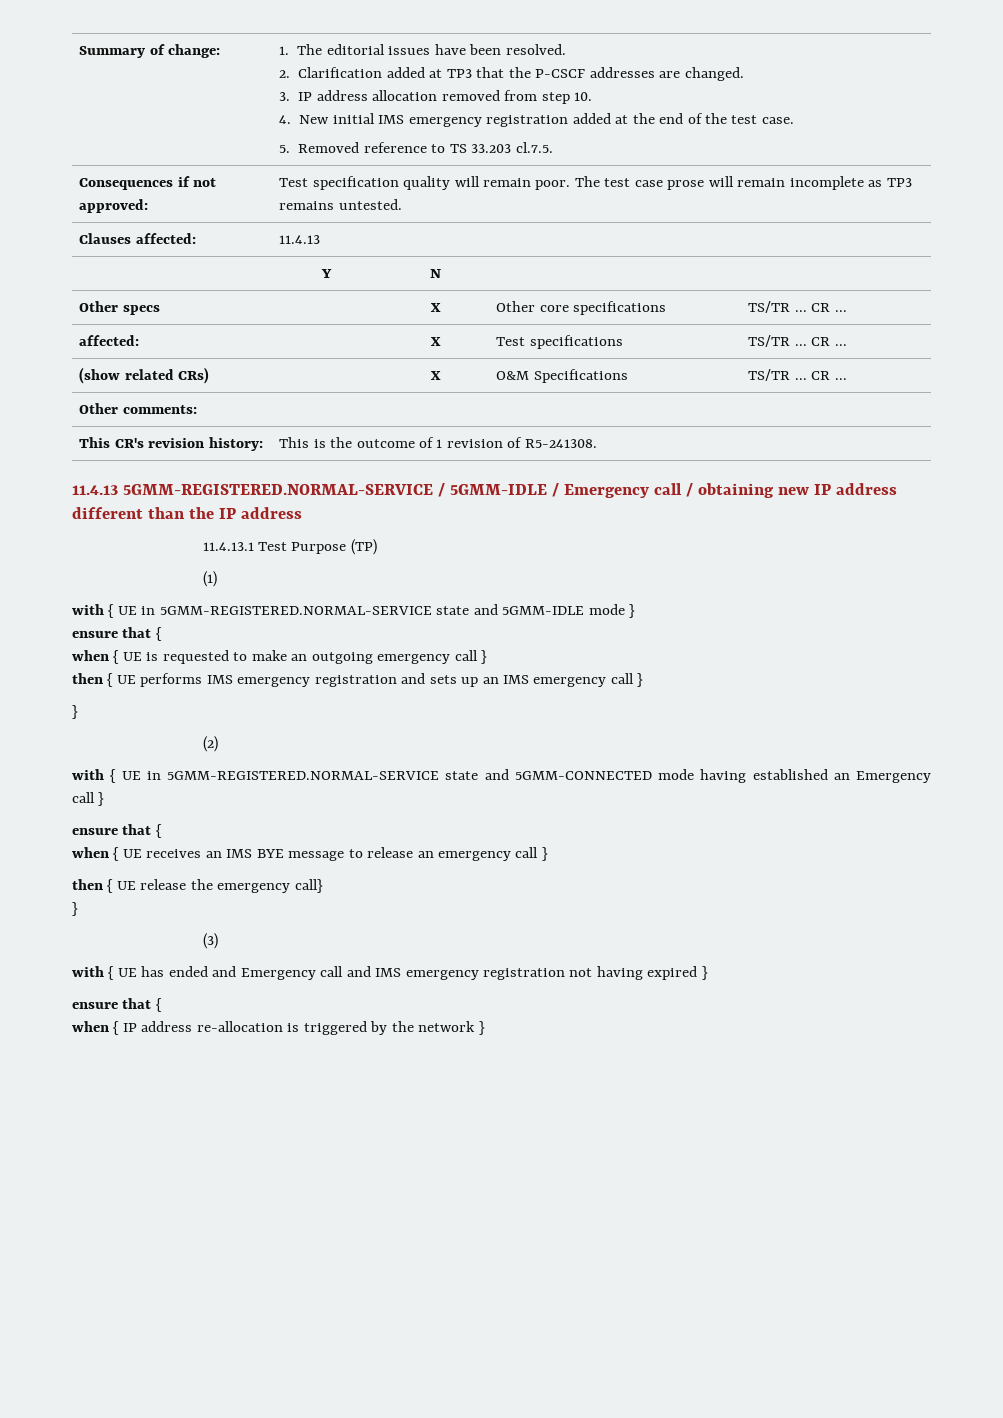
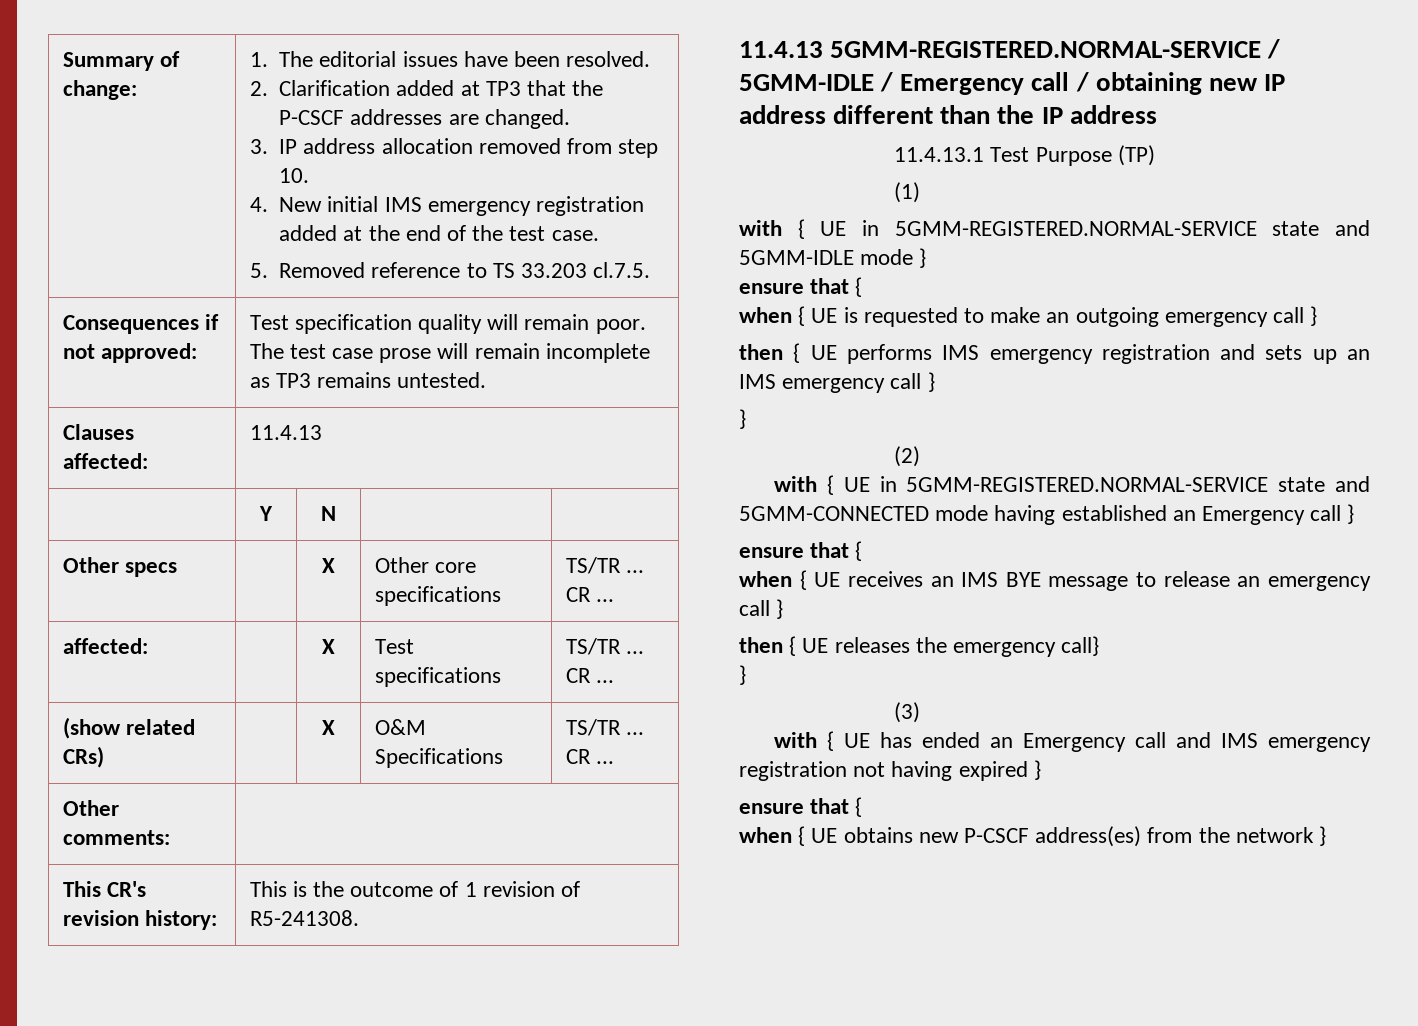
- then { UE release the emergency call}
+ then { UE releases the emergency call}
- with { UE has ended and Emergency call and IMS emergency registration not having expired }
+ with { UE has ended an Emergency call and IMS emergency registration not having expired }
- when { IP address re-allocation is triggered by the network }
+ when { UE obtains new P-CSCF address(es) from the network }

